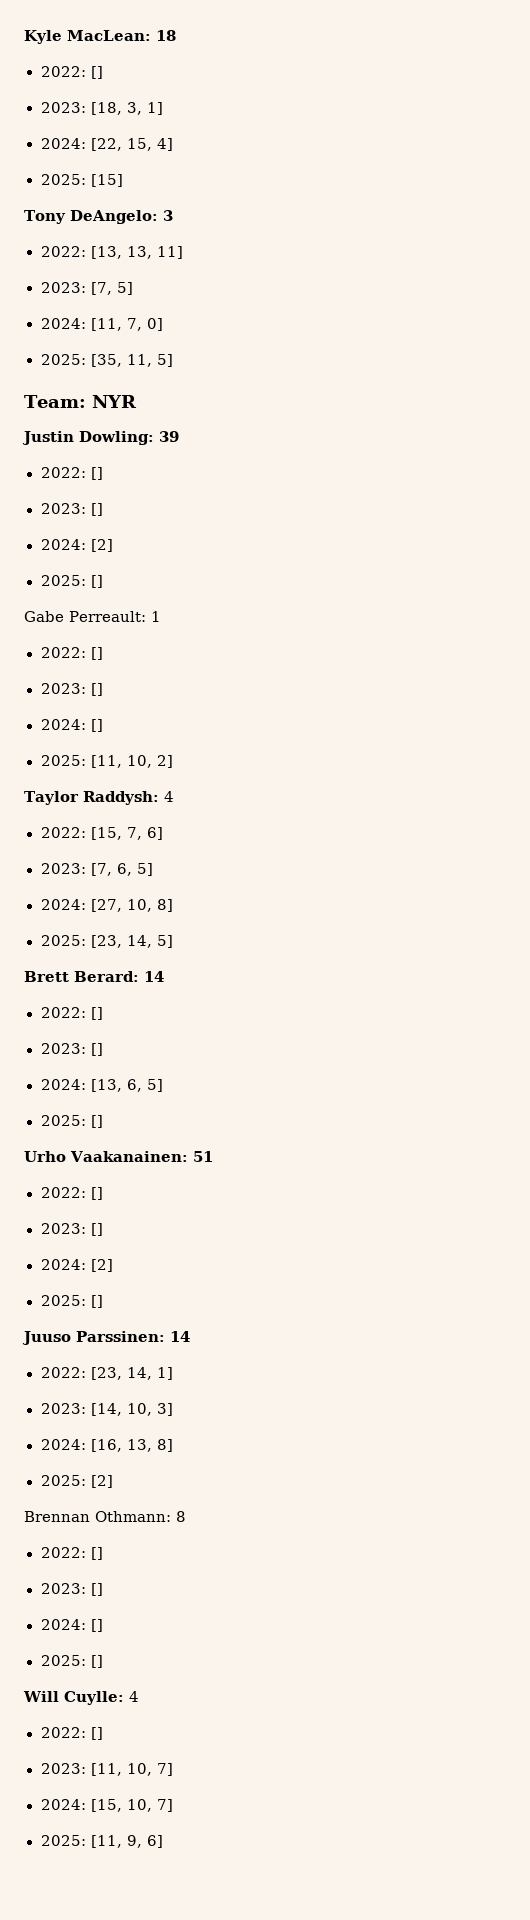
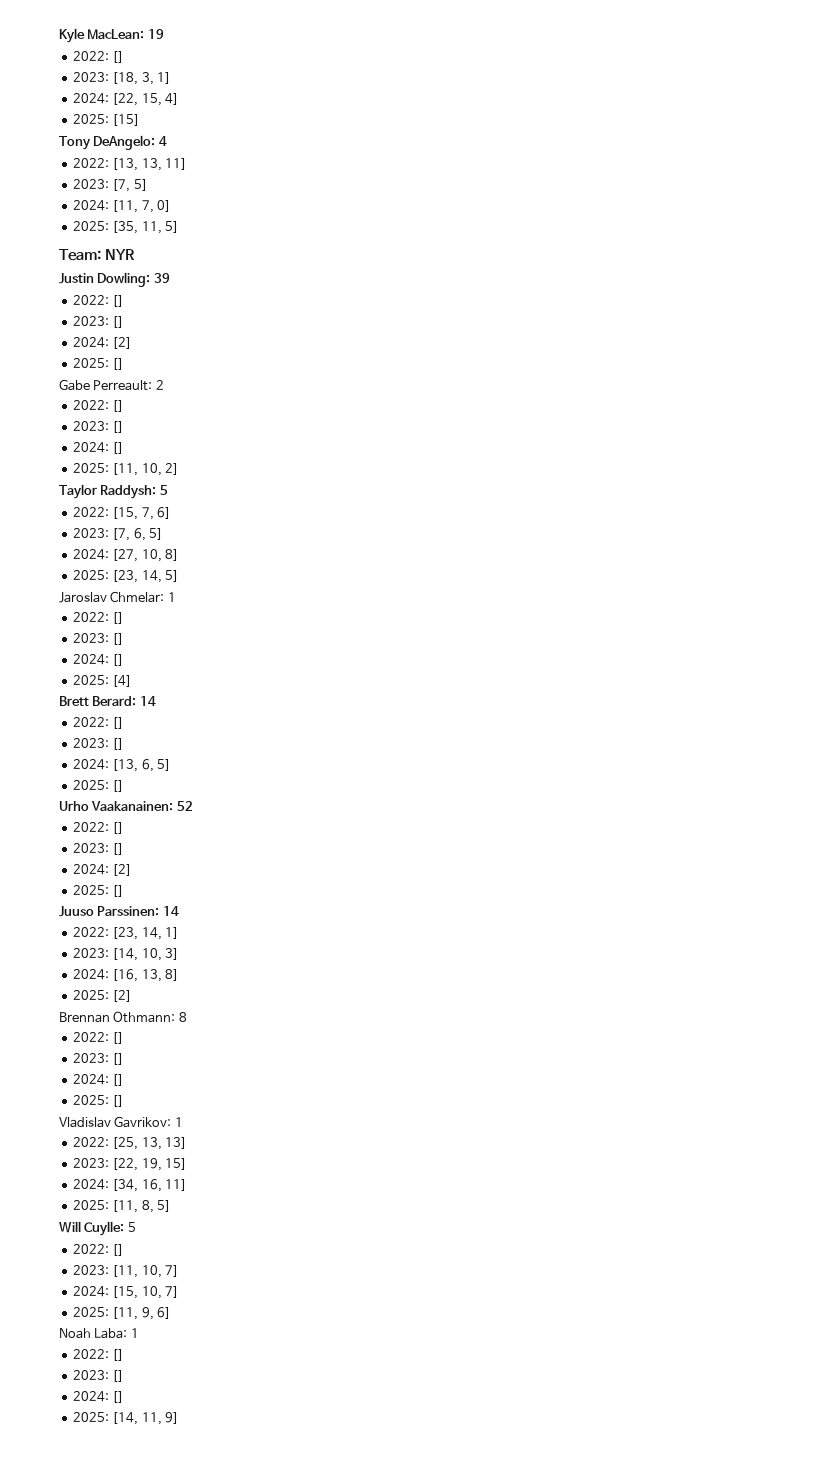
- Kyle MacLean: 18
+ Kyle MacLean: 19
- Tony DeAngelo: 3
+ Tony DeAngelo: 4
- Gabe Perreault: 1
+ Gabe Perreault: 2
- Taylor Raddysh: 4
+ Taylor Raddysh: 5
+ Jaroslav Chmelar: 1
+ 2022: []
+ 2023: []
+ 2024: []
+ 2025: [4]
- Urho Vaakanainen: 51
+ Urho Vaakanainen: 52
+ Vladislav Gavrikov: 1
+ 2022: [25, 13, 13]
+ 2023: [22, 19, 15]
+ 2024: [34, 16, 11]
+ 2025: [11, 8, 5]
- Will Cuylle: 4
+ Will Cuylle: 5
+ Noah Laba: 1
+ 2022: []
+ 2023: []
+ 2024: []
+ 2025: [14, 11, 9]

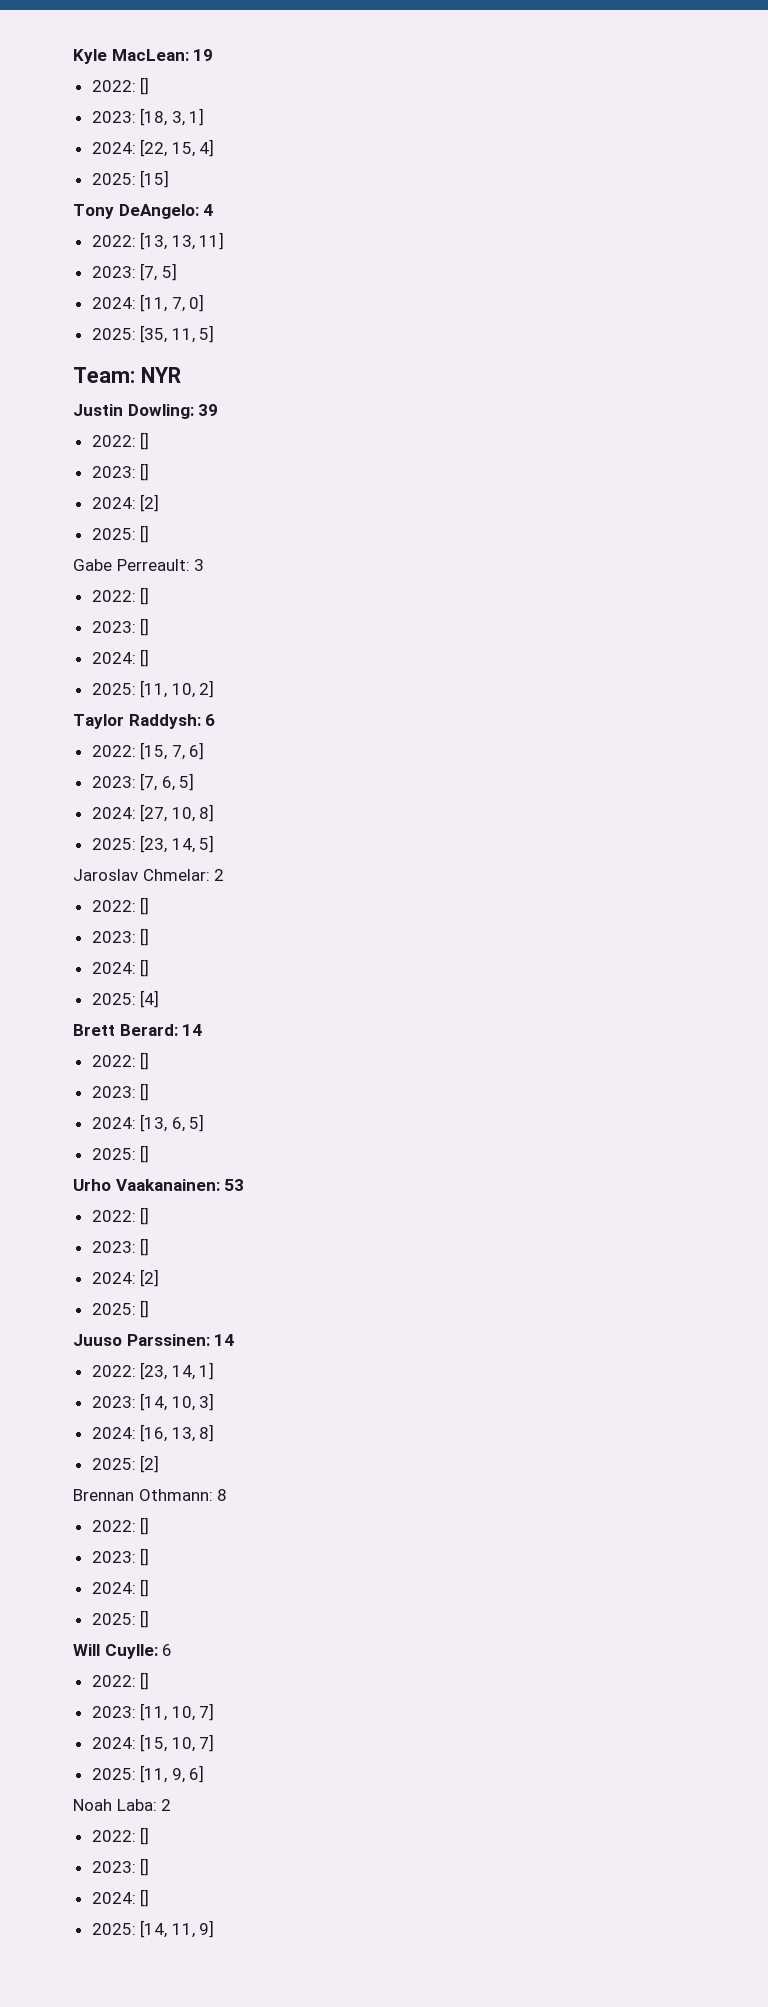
- Gabe Perreault: 2
+ Gabe Perreault: 3
- Taylor Raddysh: 5
+ Taylor Raddysh: 6
- Jaroslav Chmelar: 1
+ Jaroslav Chmelar: 2
- Urho Vaakanainen: 52
+ Urho Vaakanainen: 53
- Vladislav Gavrikov: 1
- 2022: [25, 13, 13]
- 2023: [22, 19, 15]
- 2024: [34, 16, 11]
- 2025: [11, 8, 5]
- Will Cuylle: 5
+ Will Cuylle: 6
- Noah Laba: 1
+ Noah Laba: 2

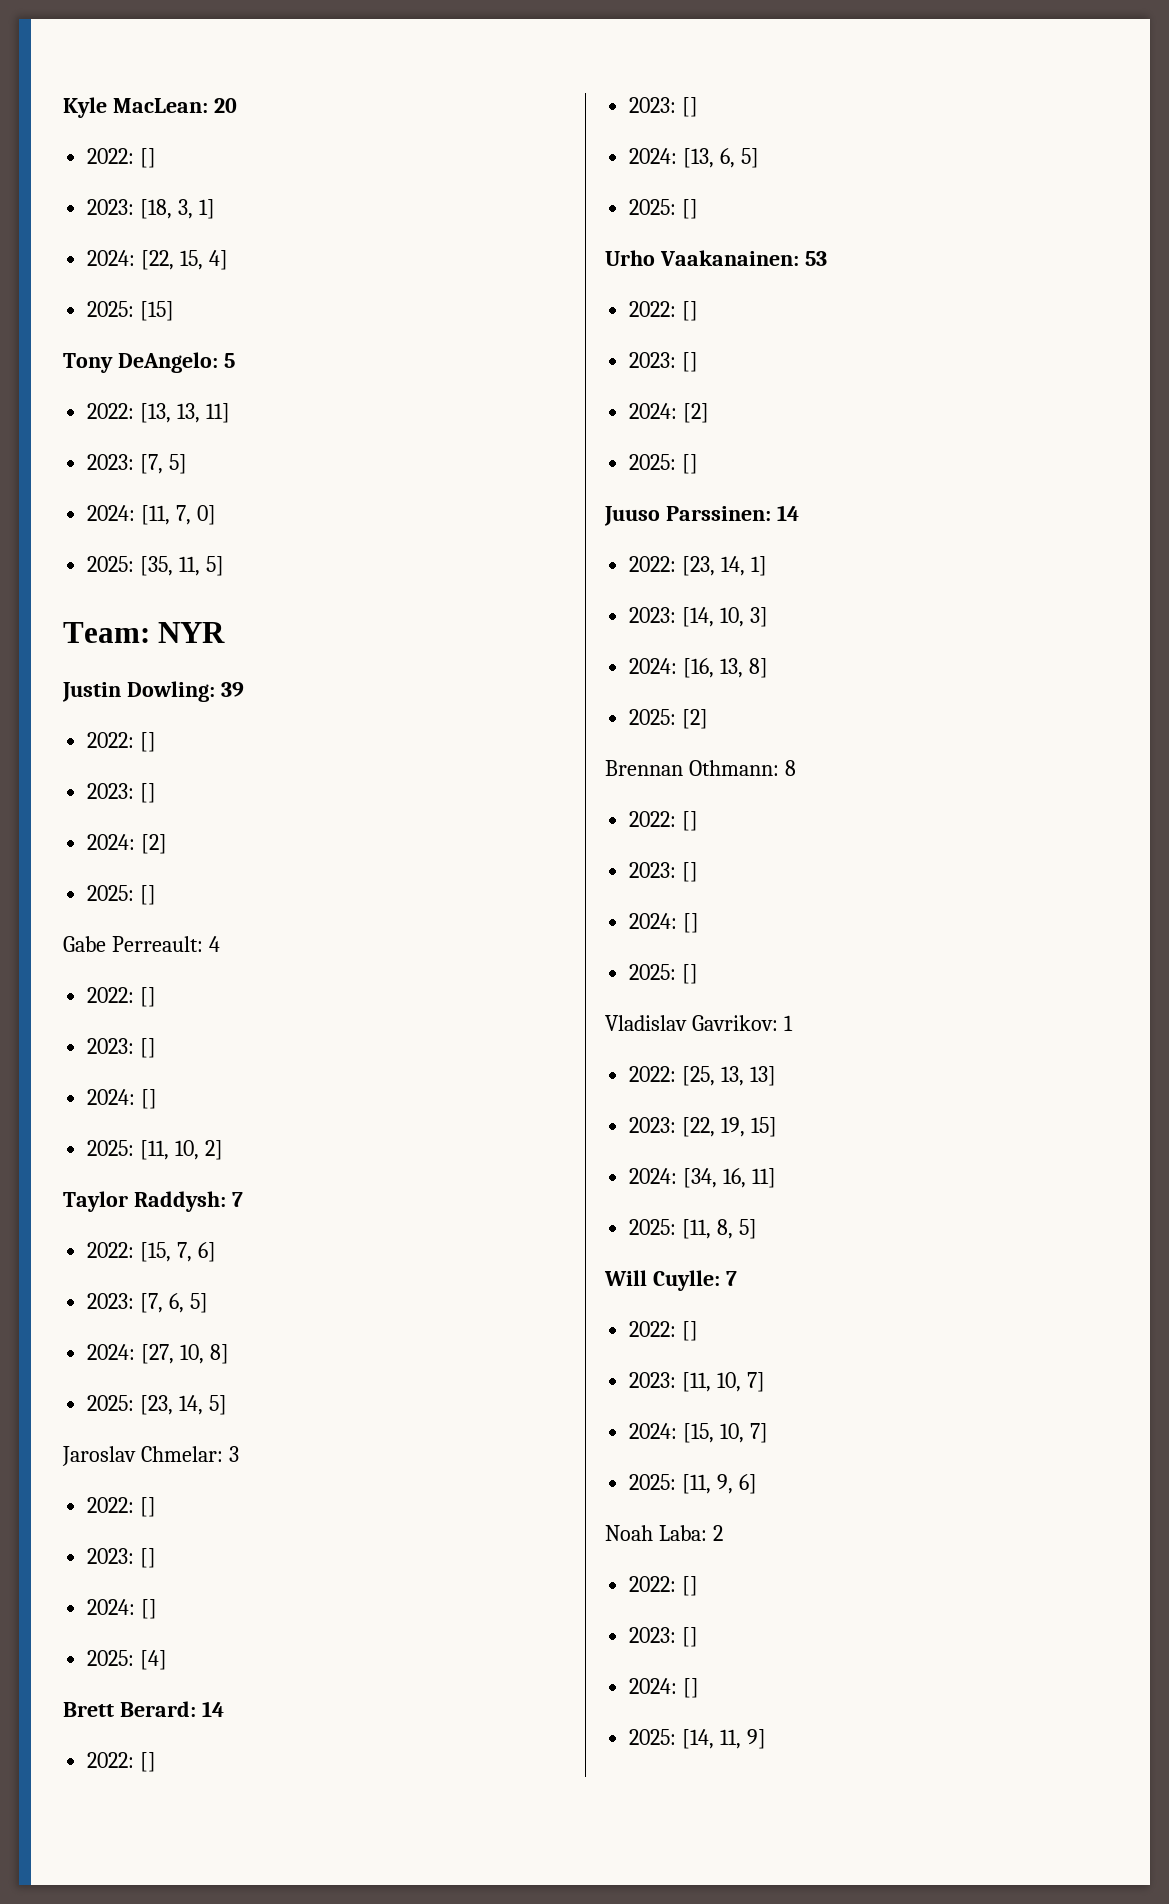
- Kyle MacLean: 19
+ Kyle MacLean: 20
- Tony DeAngelo: 4
+ Tony DeAngelo: 5
- Gabe Perreault: 3
+ Gabe Perreault: 4
- Taylor Raddysh: 6
+ Taylor Raddysh: 7
- Jaroslav Chmelar: 2
+ Jaroslav Chmelar: 3
+ Vladislav Gavrikov: 1
+ 2022: [25, 13, 13]
+ 2023: [22, 19, 15]
+ 2024: [34, 16, 11]
+ 2025: [11, 8, 5]
- Will Cuylle: 6
+ Will Cuylle: 7

